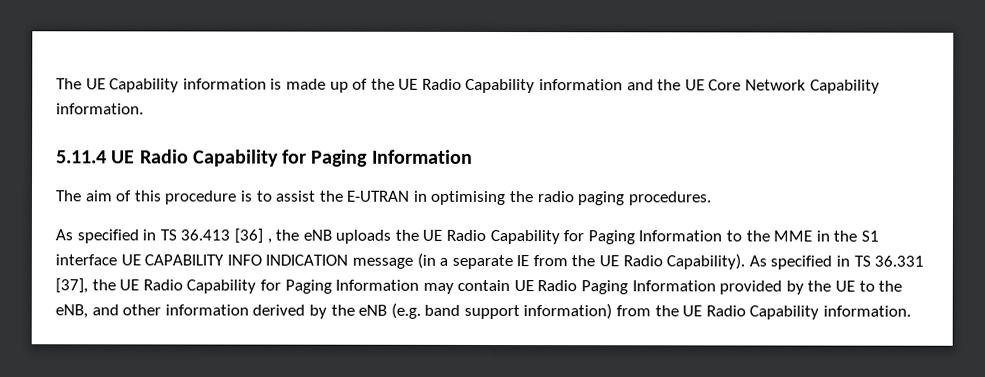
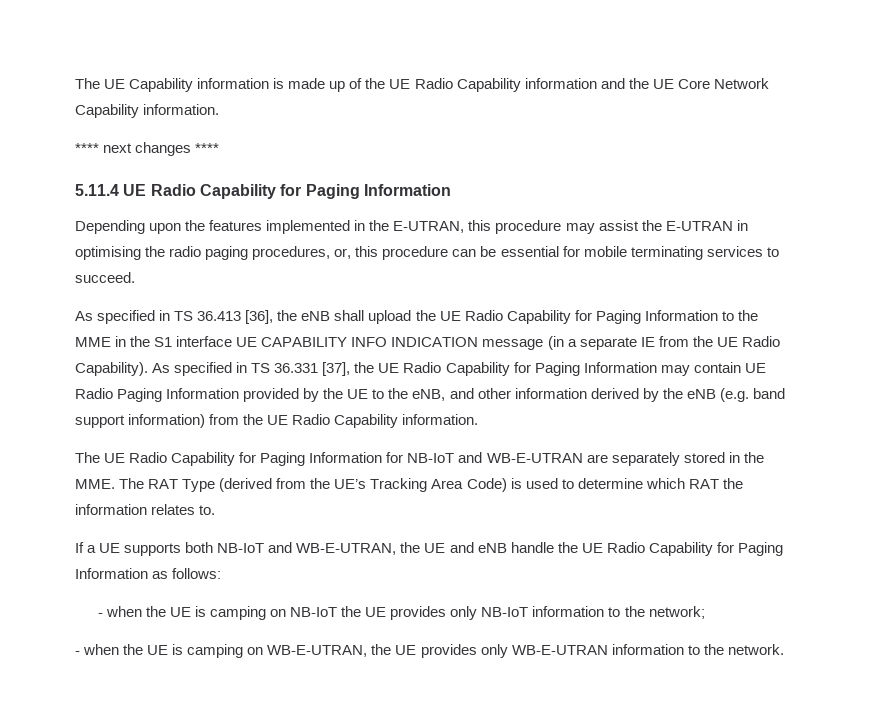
+ **** next changes ****
- The aim of this procedure is to assist the E-UTRAN in optimising the radio paging procedures.
+ Depending upon the features implemented in the E-UTRAN, this procedure may assist the E-UTRAN in optimising the radio paging procedures, or, this procedure can be essential for mobile terminating services to succeed.
- As specified in TS 36.413 [36] , the eNB uploads the UE Radio Capability for Paging Information to the MME in the S1 interface UE CAPABILITY INFO INDICATION message (in a separate IE from the UE Radio Capability).
+ As specified in TS 36.413 [36], the eNB shall upload the UE Radio Capability for Paging Information to the MME in the S1 interface UE CAPABILITY INFO INDICATION message (in a separate IE from the UE Radio Capability).
+ The UE Radio Capability for Paging Information for NB-IoT and WB-E-UTRAN are separately stored in the MME. The RAT Type (derived from the UE’s Tracking Area Code) is used to determine which RAT the information relates to.
+ If a UE supports both NB-IoT and WB-E-UTRAN, the UE and eNB handle the UE Radio Capability for Paging Information as follows:
+ - when the UE is camping on NB-IoT the UE provides only NB-IoT information to the network;
+ - when the UE is camping on WB-E-UTRAN, the UE provides only WB-E-UTRAN information to the network.

